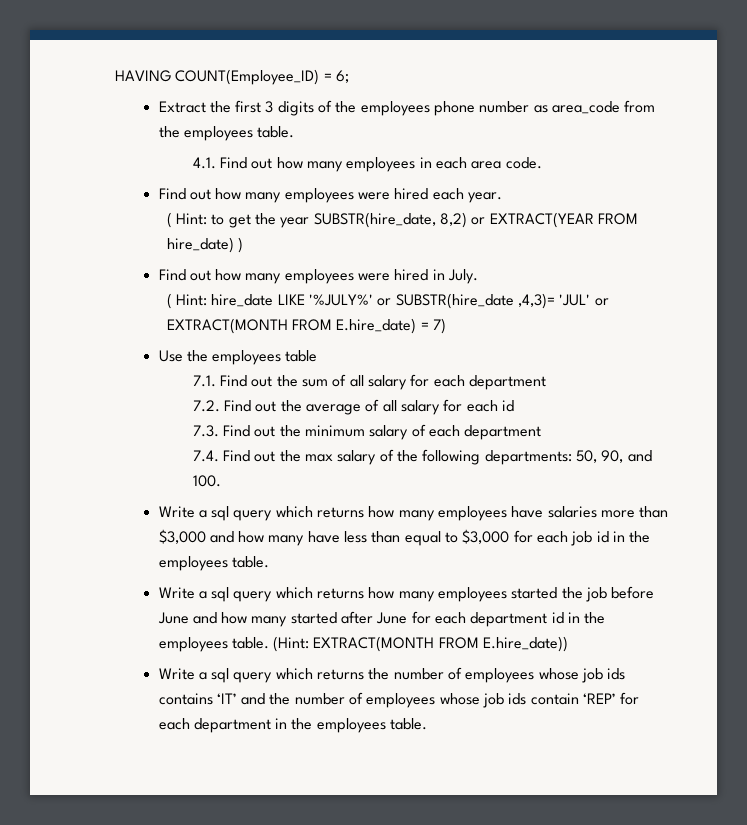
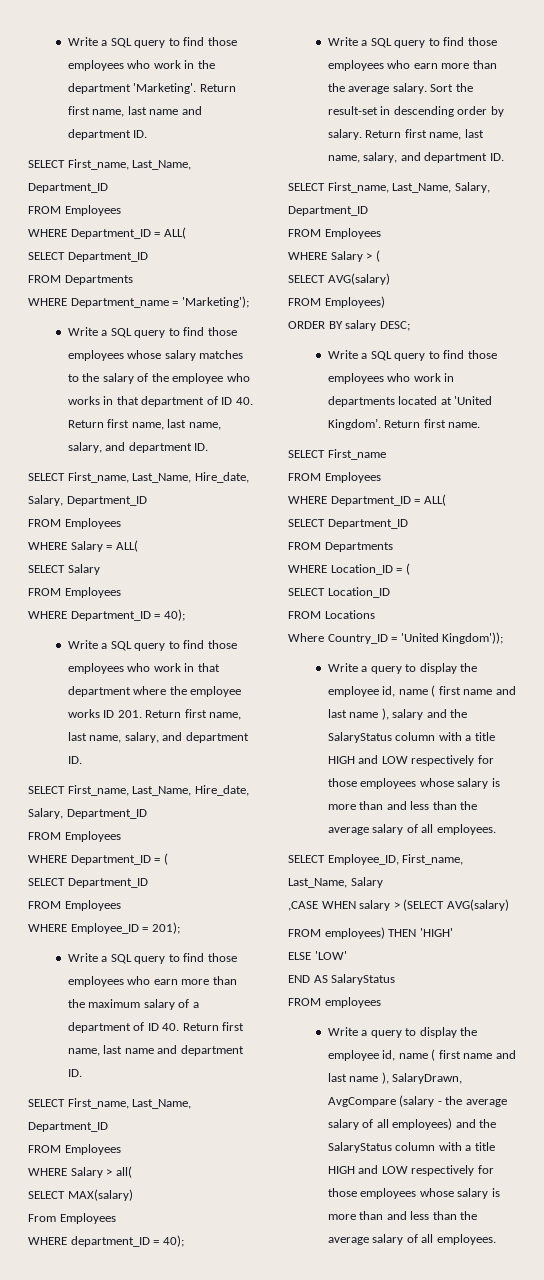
- HAVING COUNT(Employee_ID) = 6;
- Extract the first 3 digits of the employees phone number as area_code from the employees table.
- 4.1. Find out how many employees in each area code.
- Find out how many employees were hired each year.
- ( Hint: to get the year SUBSTR(hire_date, 8,2) or EXTRACT(YEAR FROM hire_date) )
- Find out how many employees were hired in July.
- ( Hint: hire_date LIKE '%JULY%' or SUBSTR(hire_date ,4,3)= 'JUL' or EXTRACT(MONTH FROM E.hire_date) = 7)
- Use the employees table
- 7.1. Find out the sum of all salary for each department
- 7.2. Find out the average of all salary for each id
- 7.3. Find out the minimum salary of each department
- 7.4. Find out the max salary of the following departments: 50, 90, and 100.
- Write a sql query which returns how many employees have salaries more than $3,000 and how many have less than equal to $3,000 for each job id in the employees table.
- Write a sql query which returns how many employees started the job before June and how many started after June for each department id in the employees table. (Hint: EXTRACT(MONTH FROM E.hire_date))
- Write a sql query which returns the number of employees whose job ids contains ‘IT’ and the number of employees whose job ids contain ‘REP’ for each department in the employees table.
+ Write a SQL query to find those employees who work in the department 'Marketing'. Return first name, last name and department ID.
+ SELECT First_name, Last_Name, Department_ID
+ FROM Employees
+ WHERE Department_ID = ALL(
+ SELECT Department_ID
+ FROM Departments
+ WHERE Department_name = 'Marketing');
+ Write a SQL query to find those employees whose salary matches to the salary of the employee who works in that department of ID 40. Return first name, last name, salary, and department ID.
+ SELECT First_name, Last_Name, Hire_date, Salary, Department_ID
+ FROM Employees
+ WHERE Salary = ALL(
+ SELECT Salary
+ FROM Employees
+ WHERE Department_ID = 40);
+ Write a SQL query to find those employees who work in that department where the employee works ID 201. Return first name, last name, salary, and department ID.
+ SELECT First_name, Last_Name, Hire_date, Salary, Department_ID
+ FROM Employees
+ WHERE Department_ID = (
+ SELECT Department_ID
+ FROM Employees
+ WHERE Employee_ID = 201);
+ Write a SQL query to find those employees who earn more than the maximum salary of a department of ID 40. Return first name, last name and department ID.
+ SELECT First_name, Last_Name, Department_ID
+ FROM Employees
+ WHERE Salary > all(
+ SELECT MAX(salary)
+ From Employees
+ WHERE department_ID = 40);
+ Write a SQL query to find those employees who earn more than the average salary. Sort the result-set in descending order by salary. Return first name, last name, salary, and department ID.
+ SELECT First_name, Last_Name, Salary, Department_ID
+ FROM Employees
+ WHERE Salary > (
+ SELECT AVG(salary)
+ FROM Employees)
+ ORDER BY salary DESC;
+ Write a SQL query to find those employees who work in departments located at 'United Kingdom’. Return first name.
+ SELECT First_name
+ FROM Employees
+ WHERE Department_ID = ALL(
+ SELECT Department_ID
+ FROM Departments
+ WHERE Location_ID = (
+ SELECT Location_ID
+ FROM Locations
+ Where Country_ID = 'United Kingdom'));
+ Write a query to display the employee id, name ( first name and last name ), salary and the SalaryStatus column with a title HIGH and LOW respectively for those employees whose salary is more than and less than the average salary of all employees.
+ SELECT Employee_ID, First_name, Last_Name, Salary
+ ,CASE WHEN salary > (SELECT AVG(salary)
+ FROM employees) THEN 'HIGH'
+ ELSE 'LOW'
+ END AS SalaryStatus
+ FROM employees
+ Write a query to display the employee id, name ( first name and last name ), SalaryDrawn, AvgCompare (salary - the average salary of all employees) and the SalaryStatus column with a title HIGH and LOW respectively for those employees whose salary is more than and less than the average salary of all employees.

